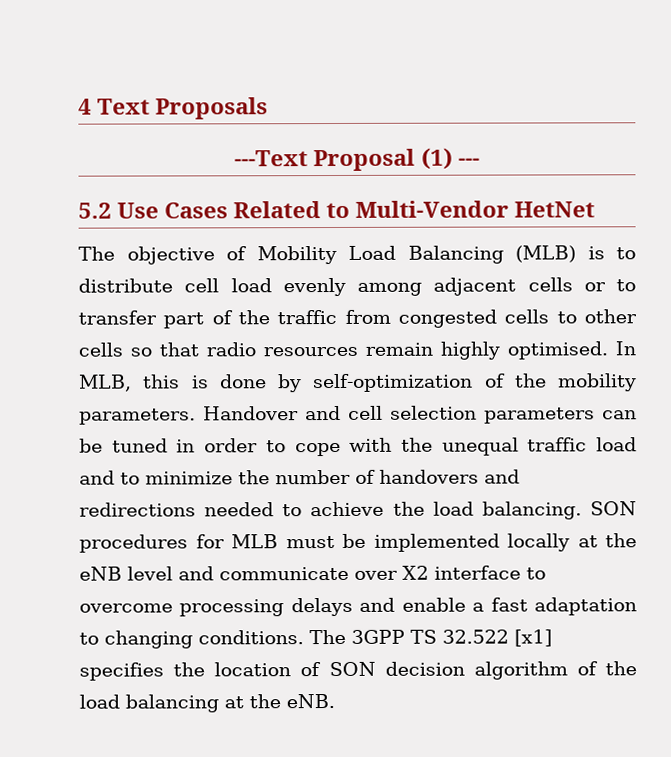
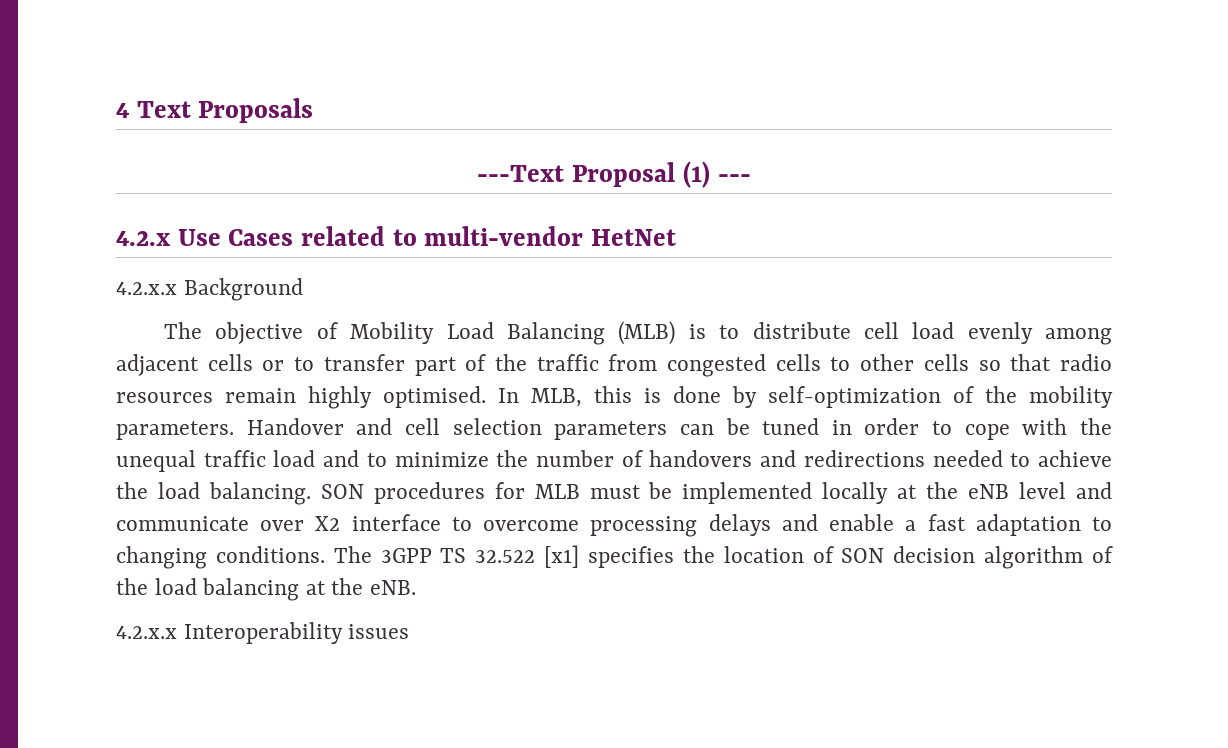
- 5.2 Use Cases Related to Multi-Vendor HetNet
+ 4.2.x Use Cases related to multi-vendor HetNet
+ 4.2.x.x Background
+ 4.2.x.x Interoperability issues

